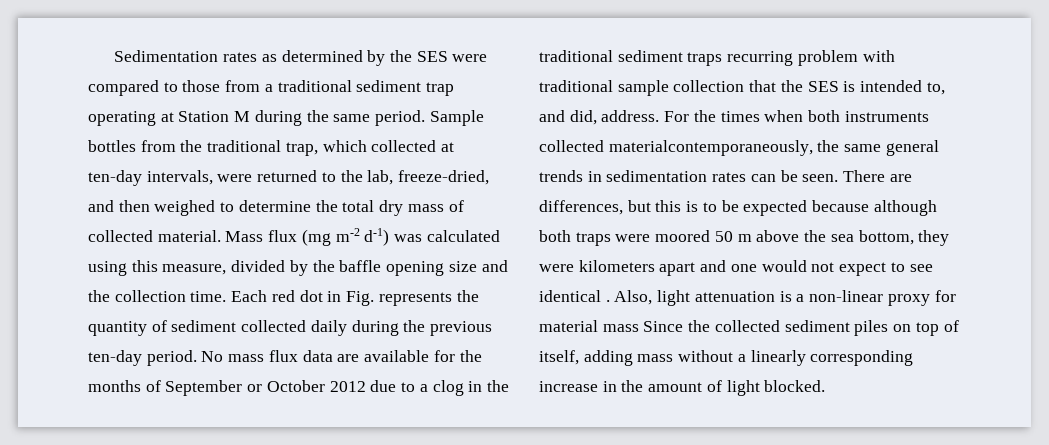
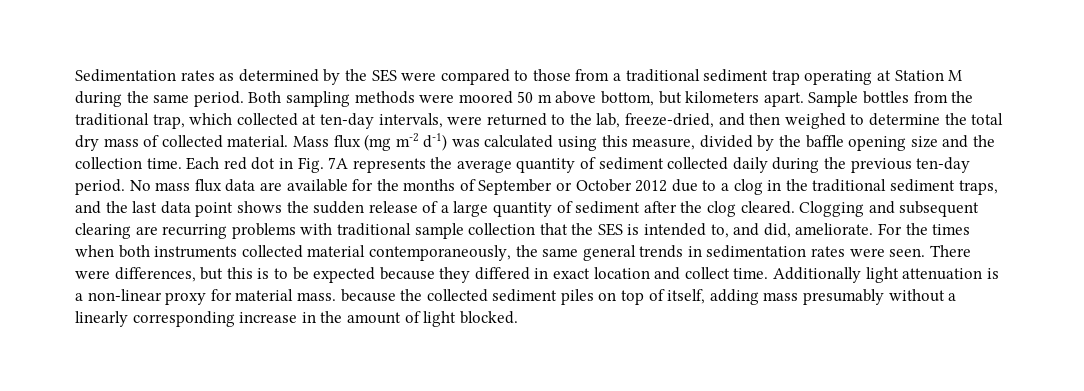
+ Both sampling methods were moored 50 m above bottom, but kilometers apart.
- Each red dot in Fig. represents the quantity of sediment collected daily during the previous ten-day period.
+ Each red dot in Fig. 7A represents the average quantity of sediment collected daily during the previous ten-day period.
- No mass flux data are available for the months of September or October 2012 due to a clog in the traditional sediment traps recurring problem with traditional sample collection that the SES is intended to, and did, address.
+ No mass flux data are available for the months of September or October 2012 due to a clog in the traditional sediment traps, and the last data point shows the sudden release of a large quantity of sediment after the clog cleared. Clogging and subsequent clearing are recurring problems with traditional sample collection that the SES is intended to, and did, ameliorate.
- For the times when both instruments collected materialcontemporaneously, the same general trends in sedimentation rates can be seen.
+ For the times when both instruments collected material contemporaneously, the same general trends in sedimentation rates were seen.
- There are differences, but this is to be expected because although both traps were moored 50 m above the sea bottom, they were kilometers apart and one would not expect to see identical . Also, light attenuation is a non-linear proxy for material mass Since the collected sediment piles on top of itself, adding mass without a linearly corresponding increase in the amount of light blocked.
+ There were differences, but this is to be expected because they differed in exact location and collect time. Additionally light attenuation is a non-linear proxy for material mass. because the collected sediment piles on top of itself, adding mass presumably without a linearly corresponding increase in the amount of light blocked.

